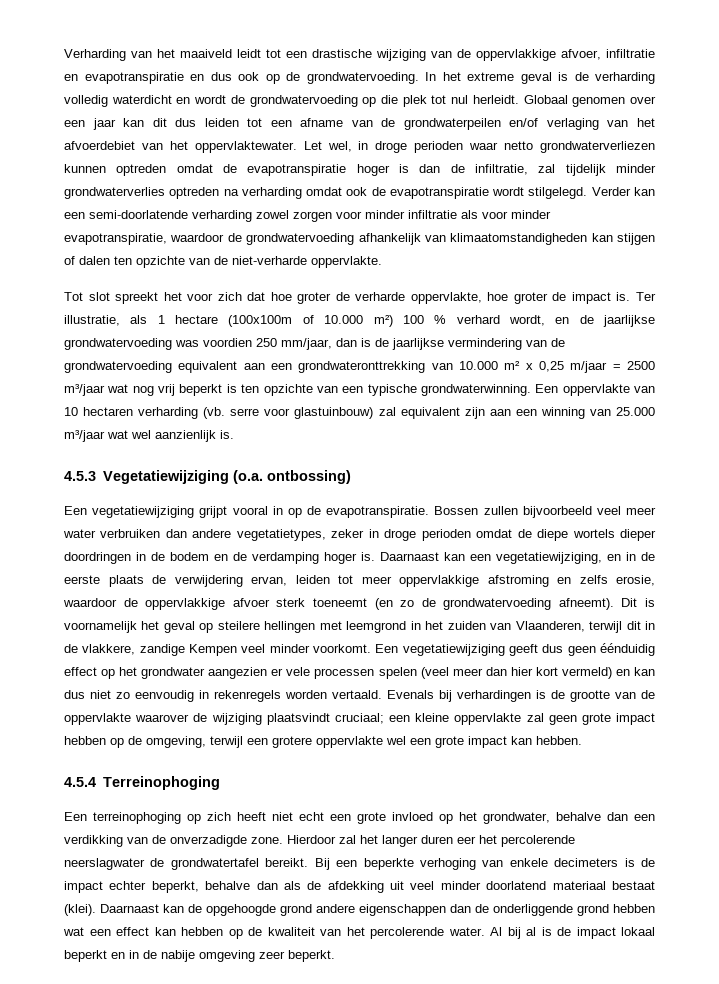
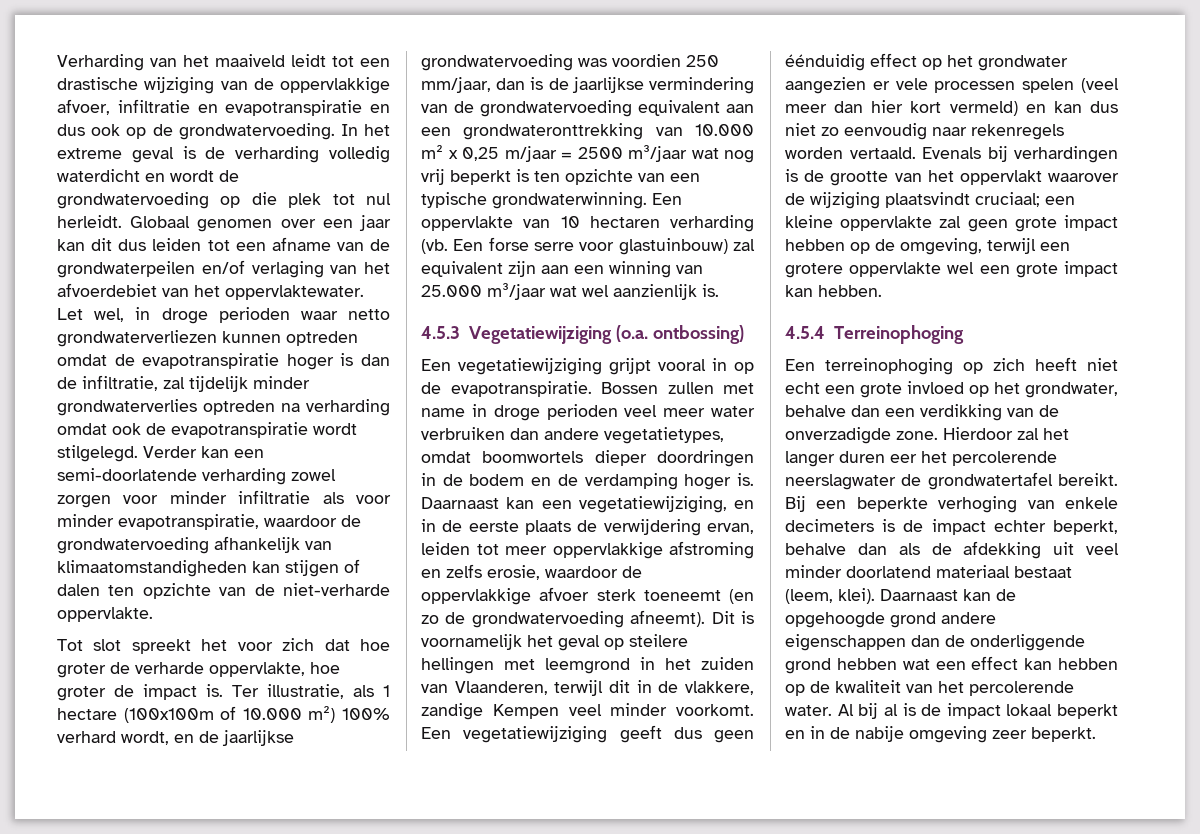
- Ter illustratie, als 1 hectare (100x100m of 10.000 m²) 100 % verhard wordt, en de jaarlijkse grondwatervoeding was voordien 250 mm/jaar, dan is de jaarlijkse vermindering van de grondwatervoeding equivalent aan een grondwateronttrekking van 10.000 m² x 0,25 m/jaar = 2500 m³/jaar wat nog vrij beperkt is ten opzichte van een typische grondwaterwinning.
+ Ter illustratie, als 1 hectare (100x100m of 10.000 m²) 100% verhard wordt, en de jaarlijkse grondwatervoeding was voordien 250 mm/jaar, dan is de jaarlijkse vermindering van de grondwatervoeding equivalent aan een grondwateronttrekking van 10.000 m² x 0,25 m/jaar = 2500 m³/jaar wat nog vrij beperkt is ten opzichte van een typische grondwaterwinning.
- Een oppervlakte van 10 hectaren verharding (vb. serre voor glastuinbouw) zal equivalent zijn aan een winning van 25.000 m³/jaar wat wel aanzienlijk is.
+ Een oppervlakte van 10 hectaren verharding (vb. Een forse serre voor glastuinbouw) zal equivalent zijn aan een winning van 25.000 m³/jaar wat wel aanzienlijk is.
- Bossen zullen bijvoorbeeld veel meer water verbruiken dan andere vegetatietypes, zeker in droge perioden omdat de diepe wortels dieper doordringen in de bodem en de verdamping hoger is.
+ Bossen zullen met name in droge perioden veel meer water verbruiken dan andere vegetatietypes, omdat boomwortels dieper doordringen in de bodem en de verdamping hoger is.
- Een vegetatiewijziging geeft dus geen éénduidig effect op het grondwater aangezien er vele processen spelen (veel meer dan hier kort vermeld) en kan dus niet zo eenvoudig in rekenregels worden vertaald.
+ Een vegetatiewijziging geeft dus geen éénduidig effect op het grondwater aangezien er vele processen spelen (veel meer dan hier kort vermeld) en kan dus niet zo eenvoudig naar rekenregels worden vertaald.
- Evenals bij verhardingen is de grootte van de oppervlakte waarover de wijziging plaatsvindt cruciaal; een kleine oppervlakte zal geen grote impact hebben op de omgeving, terwijl een grotere oppervlakte wel een grote impact kan hebben.
+ Evenals bij verhardingen is de grootte van het oppervlakt waarover de wijziging plaatsvindt cruciaal; een kleine oppervlakte zal geen grote impact hebben op de omgeving, terwijl een grotere oppervlakte wel een grote impact kan hebben.
- Bij een beperkte verhoging van enkele decimeters is de impact echter beperkt, behalve dan als de afdekking uit veel minder doorlatend materiaal bestaat (klei).
+ Bij een beperkte verhoging van enkele decimeters is de impact echter beperkt, behalve dan als de afdekking uit veel minder doorlatend materiaal bestaat (leem, klei).

